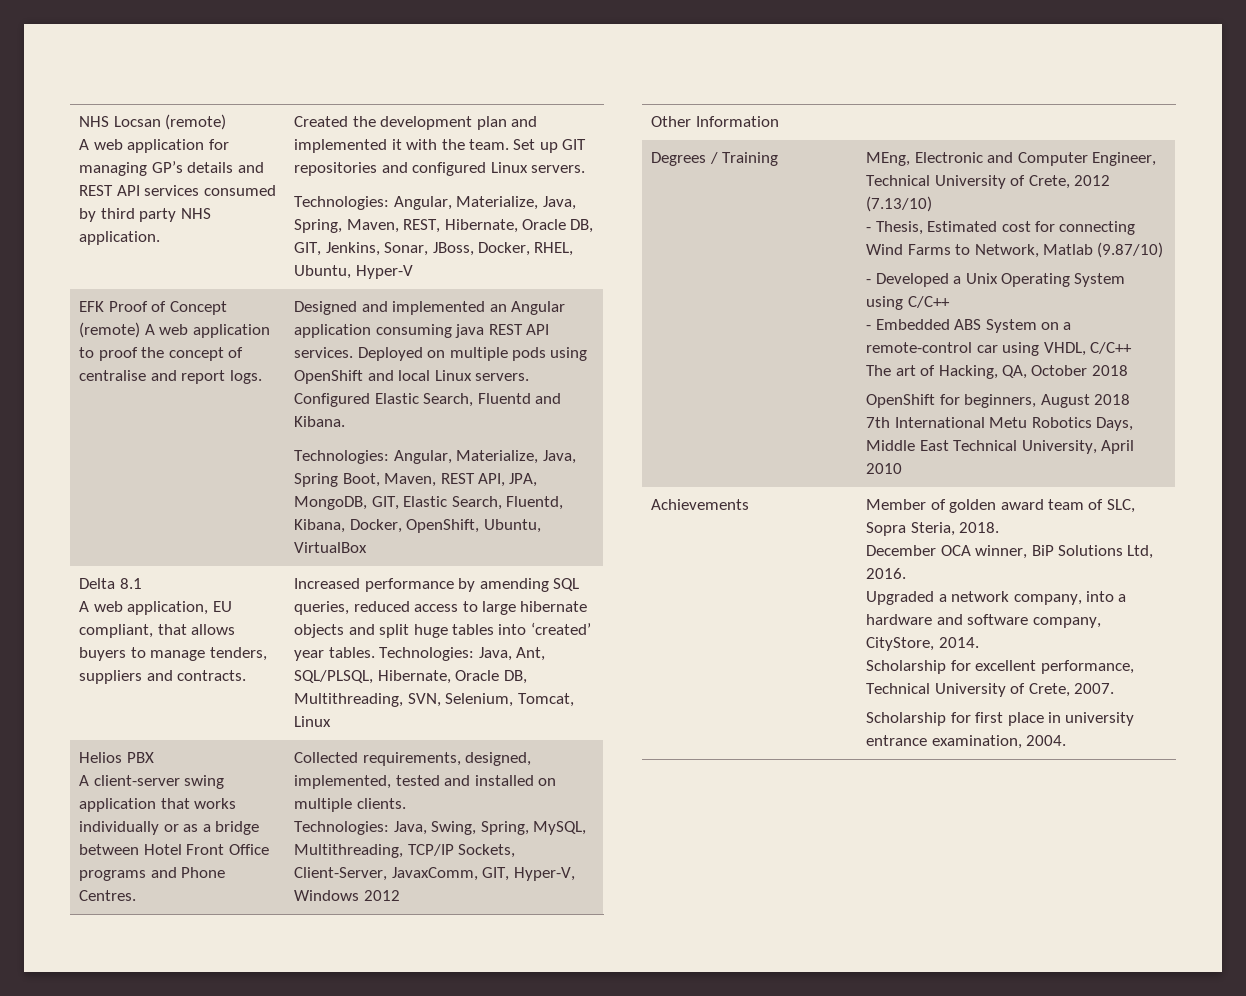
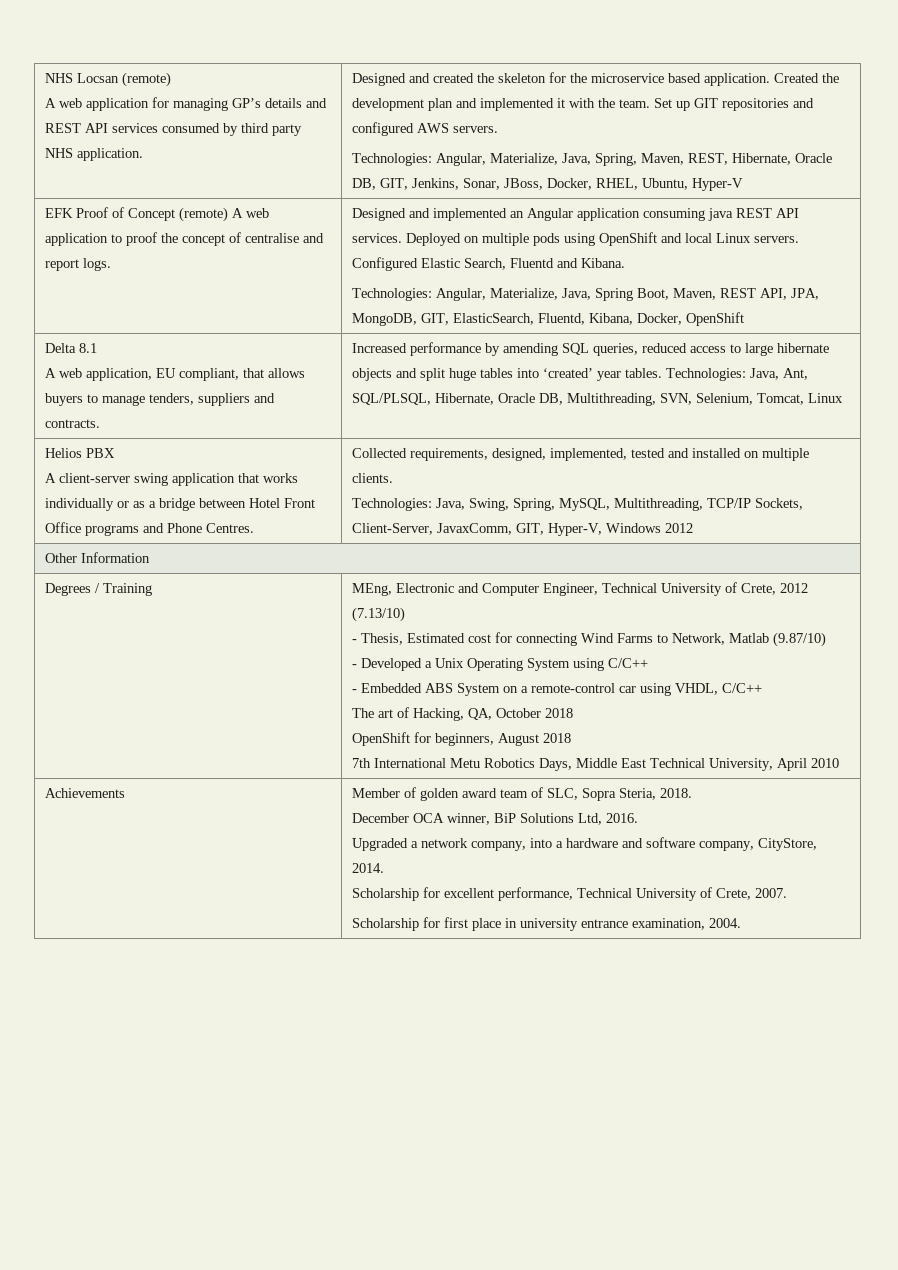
+ Designed and created the skeleton for the microservice based application.
- Set up GIT repositories and configured Linux servers.
+ Set up GIT repositories and configured AWS servers.
- Technologies: Angular, Materialize, Java, Spring Boot, Maven, REST API, JPA, MongoDB, GIT, Elastic Search, Fluentd, Kibana, Docker, OpenShift, Ubuntu, VirtualBox
+ Technologies: Angular, Materialize, Java, Spring Boot, Maven, REST API, JPA, MongoDB, GIT, ElasticSearch, Fluentd, Kibana, Docker, OpenShift

